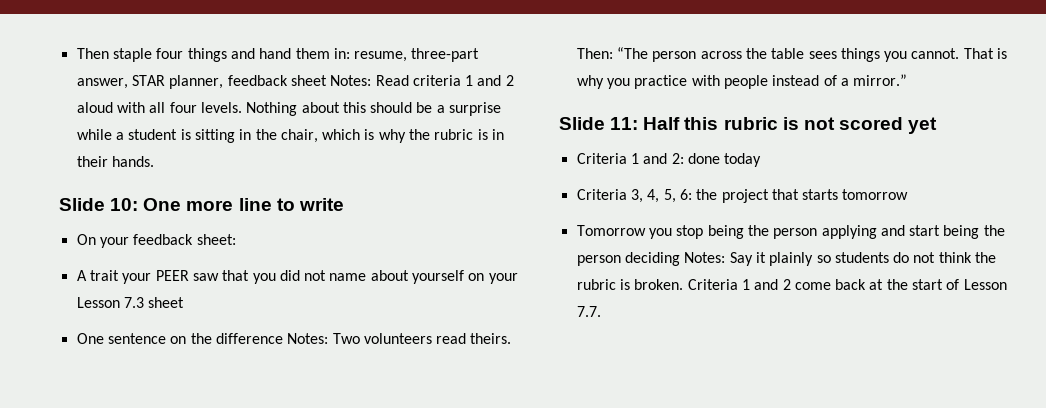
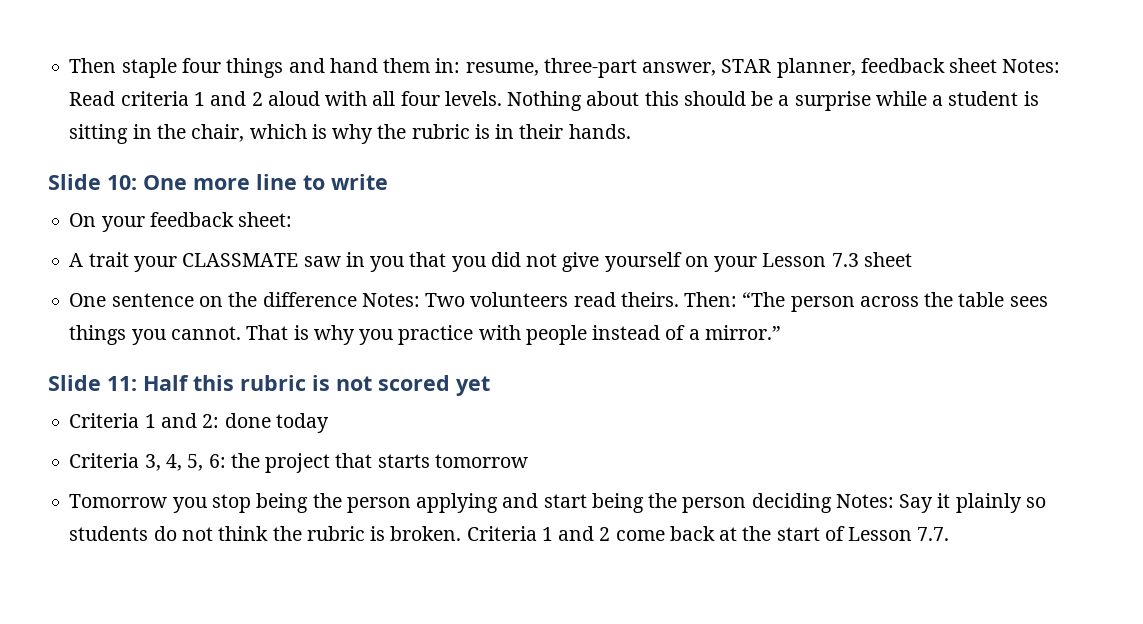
- A trait your PEER saw that you did not name about yourself on your Lesson 7.3 sheet
+ A trait your CLASSMATE saw in you that you did not give yourself on your Lesson 7.3 sheet

